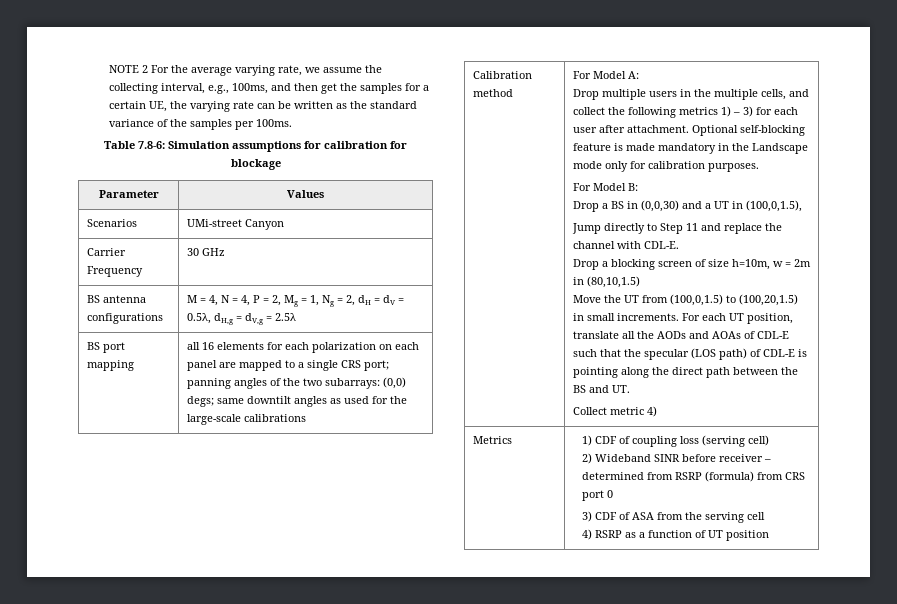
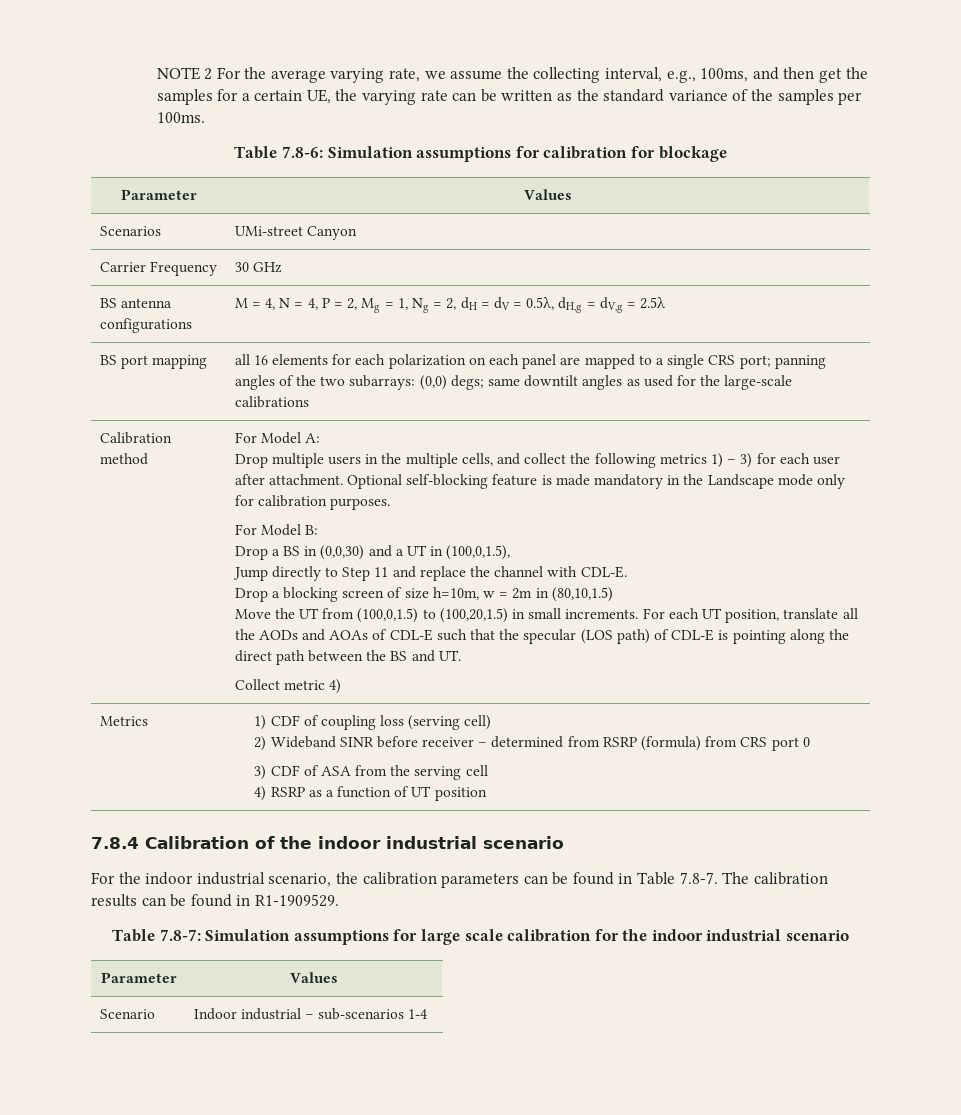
+ 7.8.4 Calibration of the indoor industrial scenario
+ For the indoor industrial scenario, the calibration parameters can be found in Table 7.8-7. The calibration results can be found in R1-1909529.
+ Table 7.8-7: Simulation assumptions for large scale calibration for the indoor industrial scenario
+ Parameter | Values
+ Scenario | Indoor industrial – sub-scenarios 1-4

